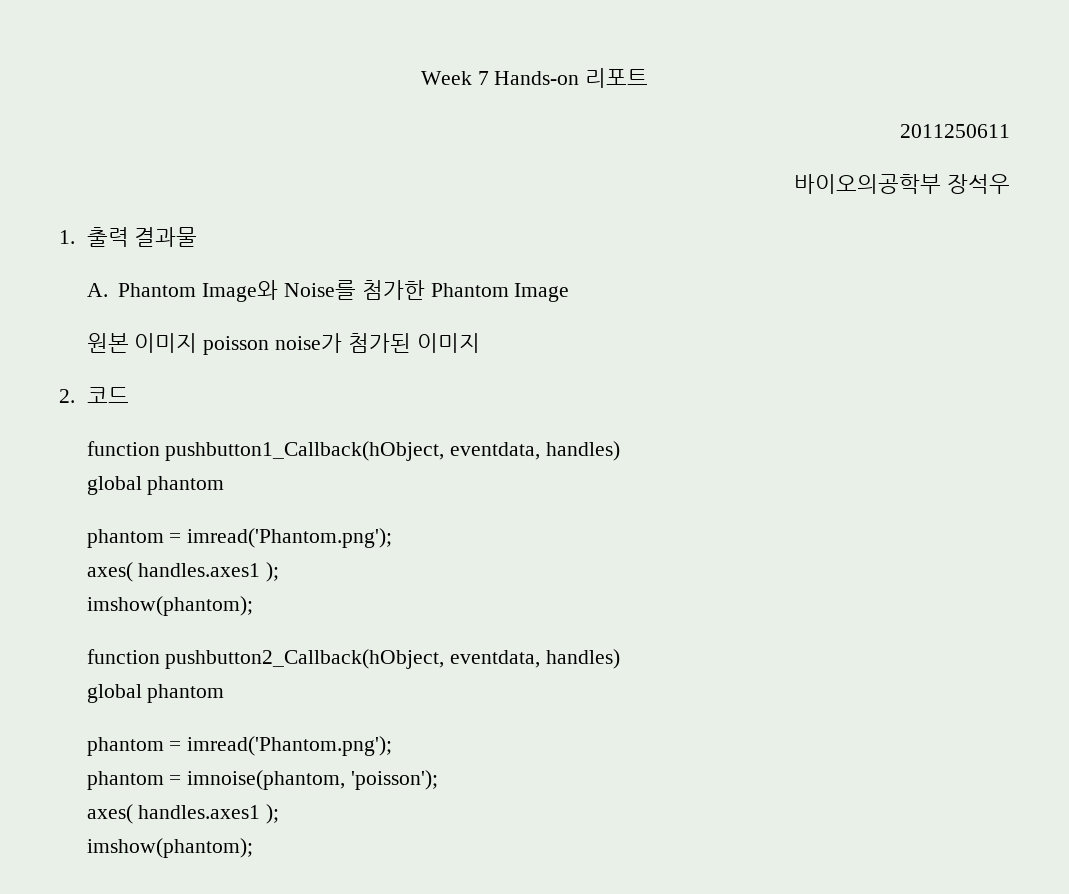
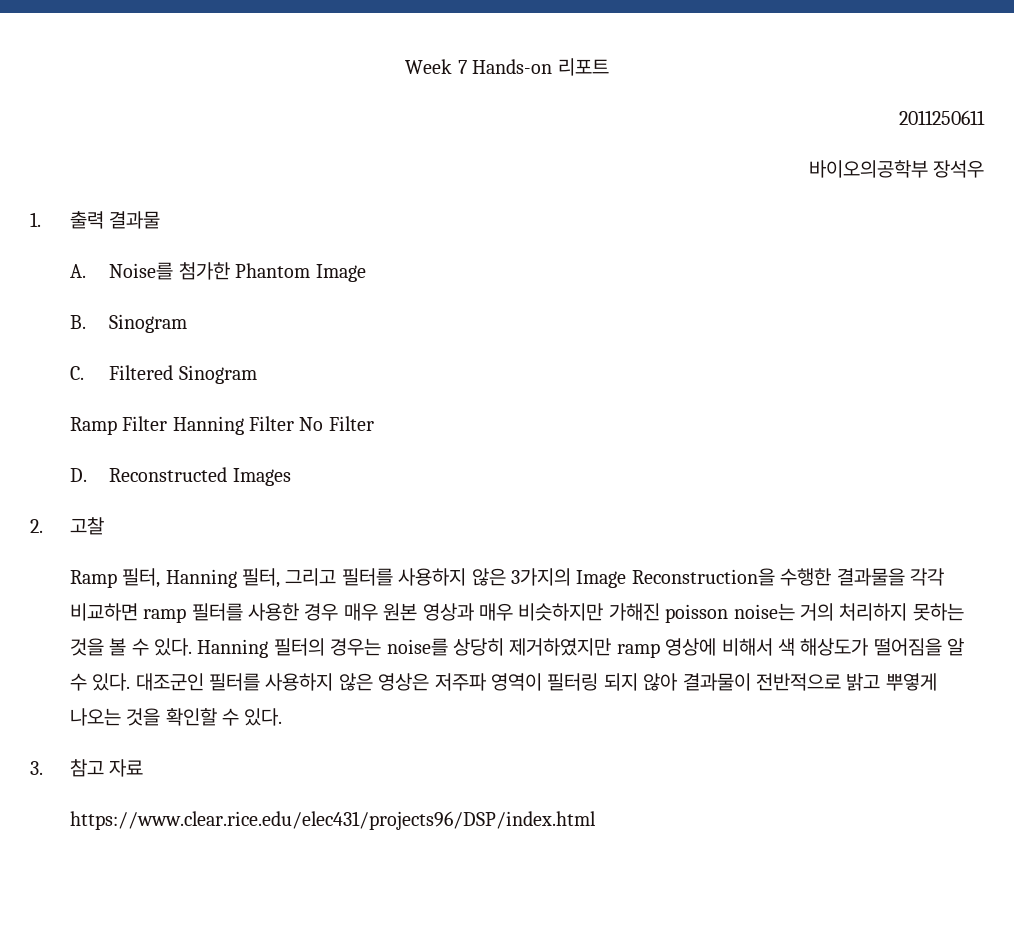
- A. Phantom Image와 Noise를 첨가한 Phantom Image
+ A. Noise를 첨가한 Phantom Image
- 원본 이미지 poisson noise가 첨가된 이미지
- 2. 코드
- function pushbutton1_Callback(hObject, eventdata, handles)
- global phantom
- phantom = imread('Phantom.png');
- axes( handles.axes1 );
- imshow(phantom);
- function pushbutton2_Callback(hObject, eventdata, handles)
- global phantom
- phantom = imread('Phantom.png');
- phantom = imnoise(phantom, 'poisson');
- axes( handles.axes1 );
- imshow(phantom);
+ B. Sinogram
+ C. Filtered Sinogram
+ Ramp Filter Hanning Filter No Filter
+ D. Reconstructed Images
+ 2. 고찰
+ Ramp 필터, Hanning 필터, 그리고 필터를 사용하지 않은 3가지의 Image Reconstruction을 수행한 결과물을 각각 비교하면 ramp 필터를 사용한 경우 매우 원본 영상과 매우 비슷하지만 가해진 poisson noise는 거의 처리하지 못하는 것을 볼 수 있다. Hanning 필터의 경우는 noise를 상당히 제거하였지만 ramp 영상에 비해서 색 해상도가 떨어짐을 알 수 있다. 대조군인 필터를 사용하지 않은 영상은 저주파 영역이 필터링 되지 않아 결과물이 전반적으로 밝고 뿌옇게 나오는 것을 확인할 수 있다.
+ 3. 참고 자료
+ https://www.clear.rice.edu/elec431/projects96/DSP/index.html

